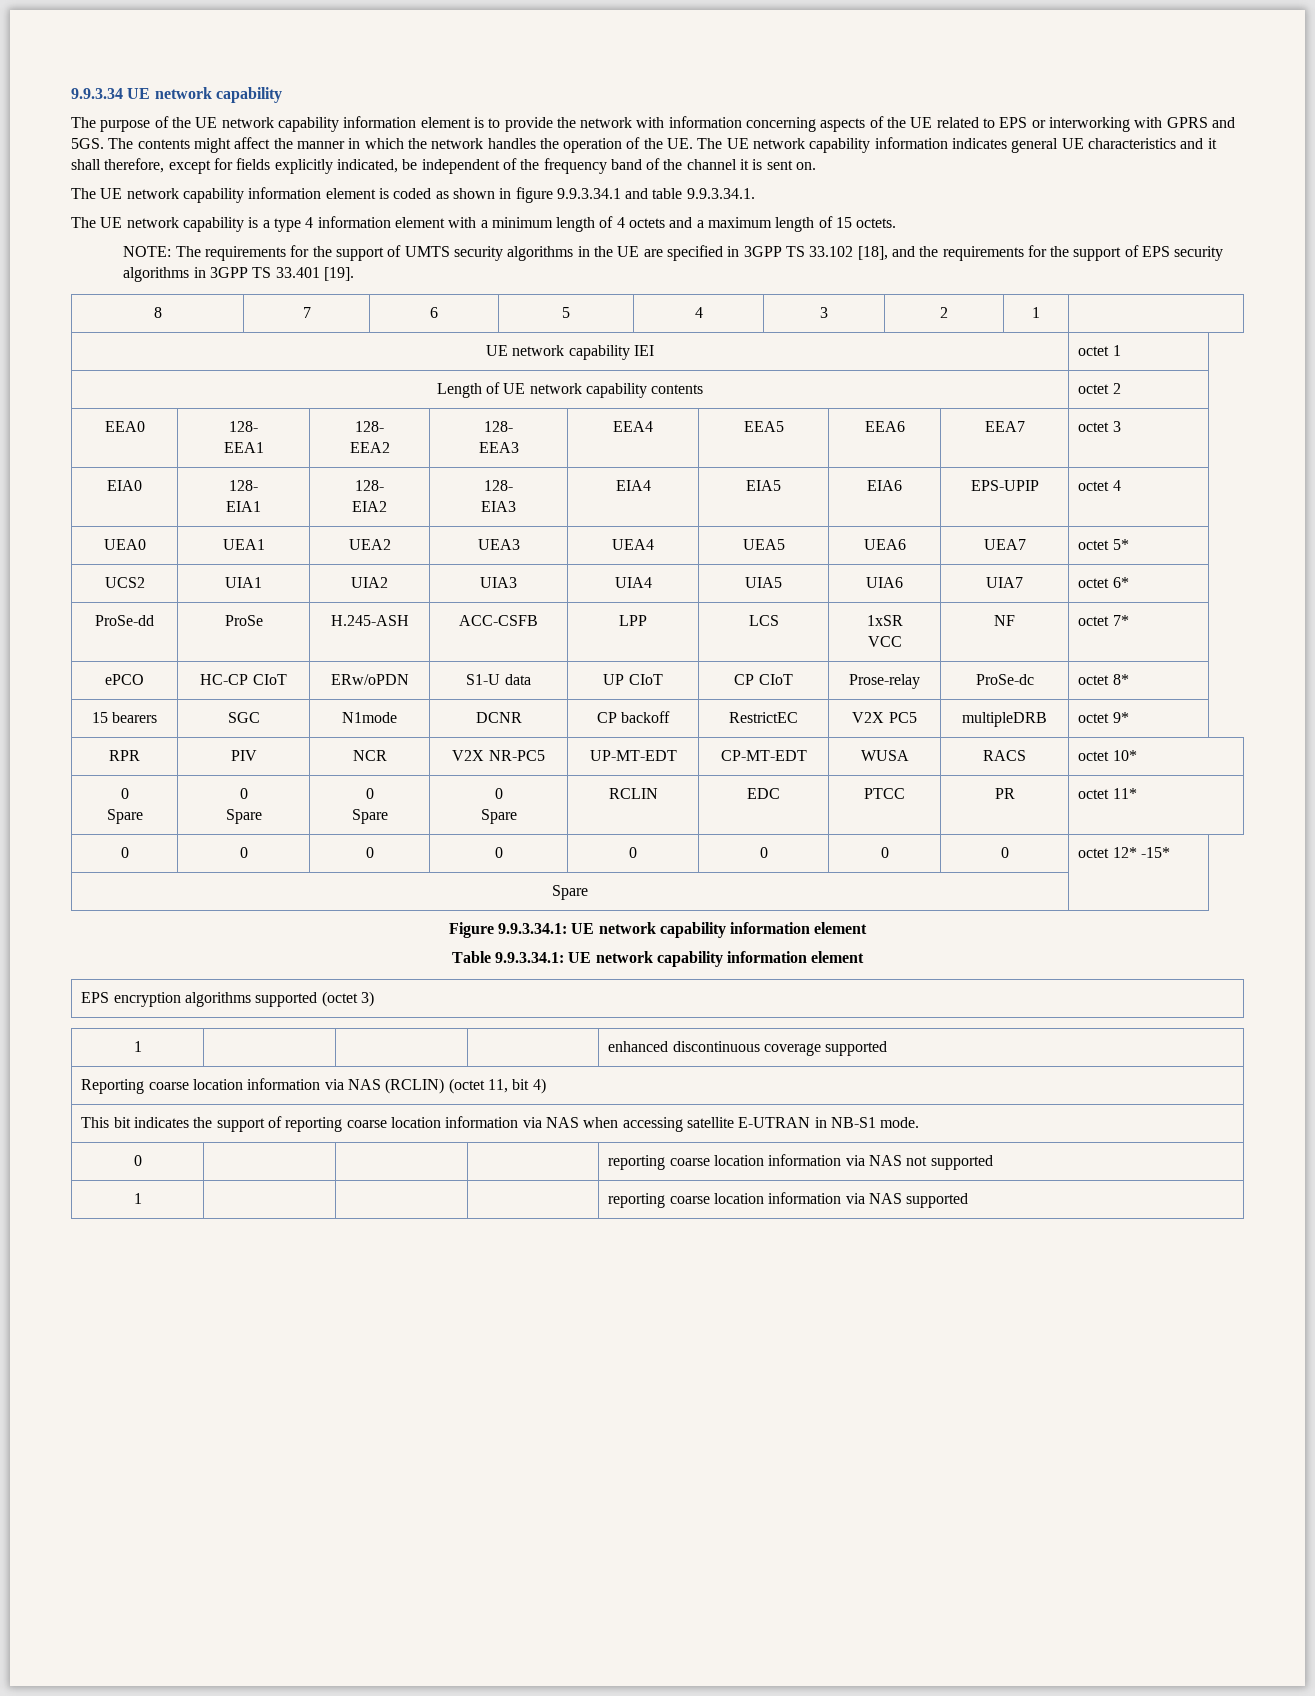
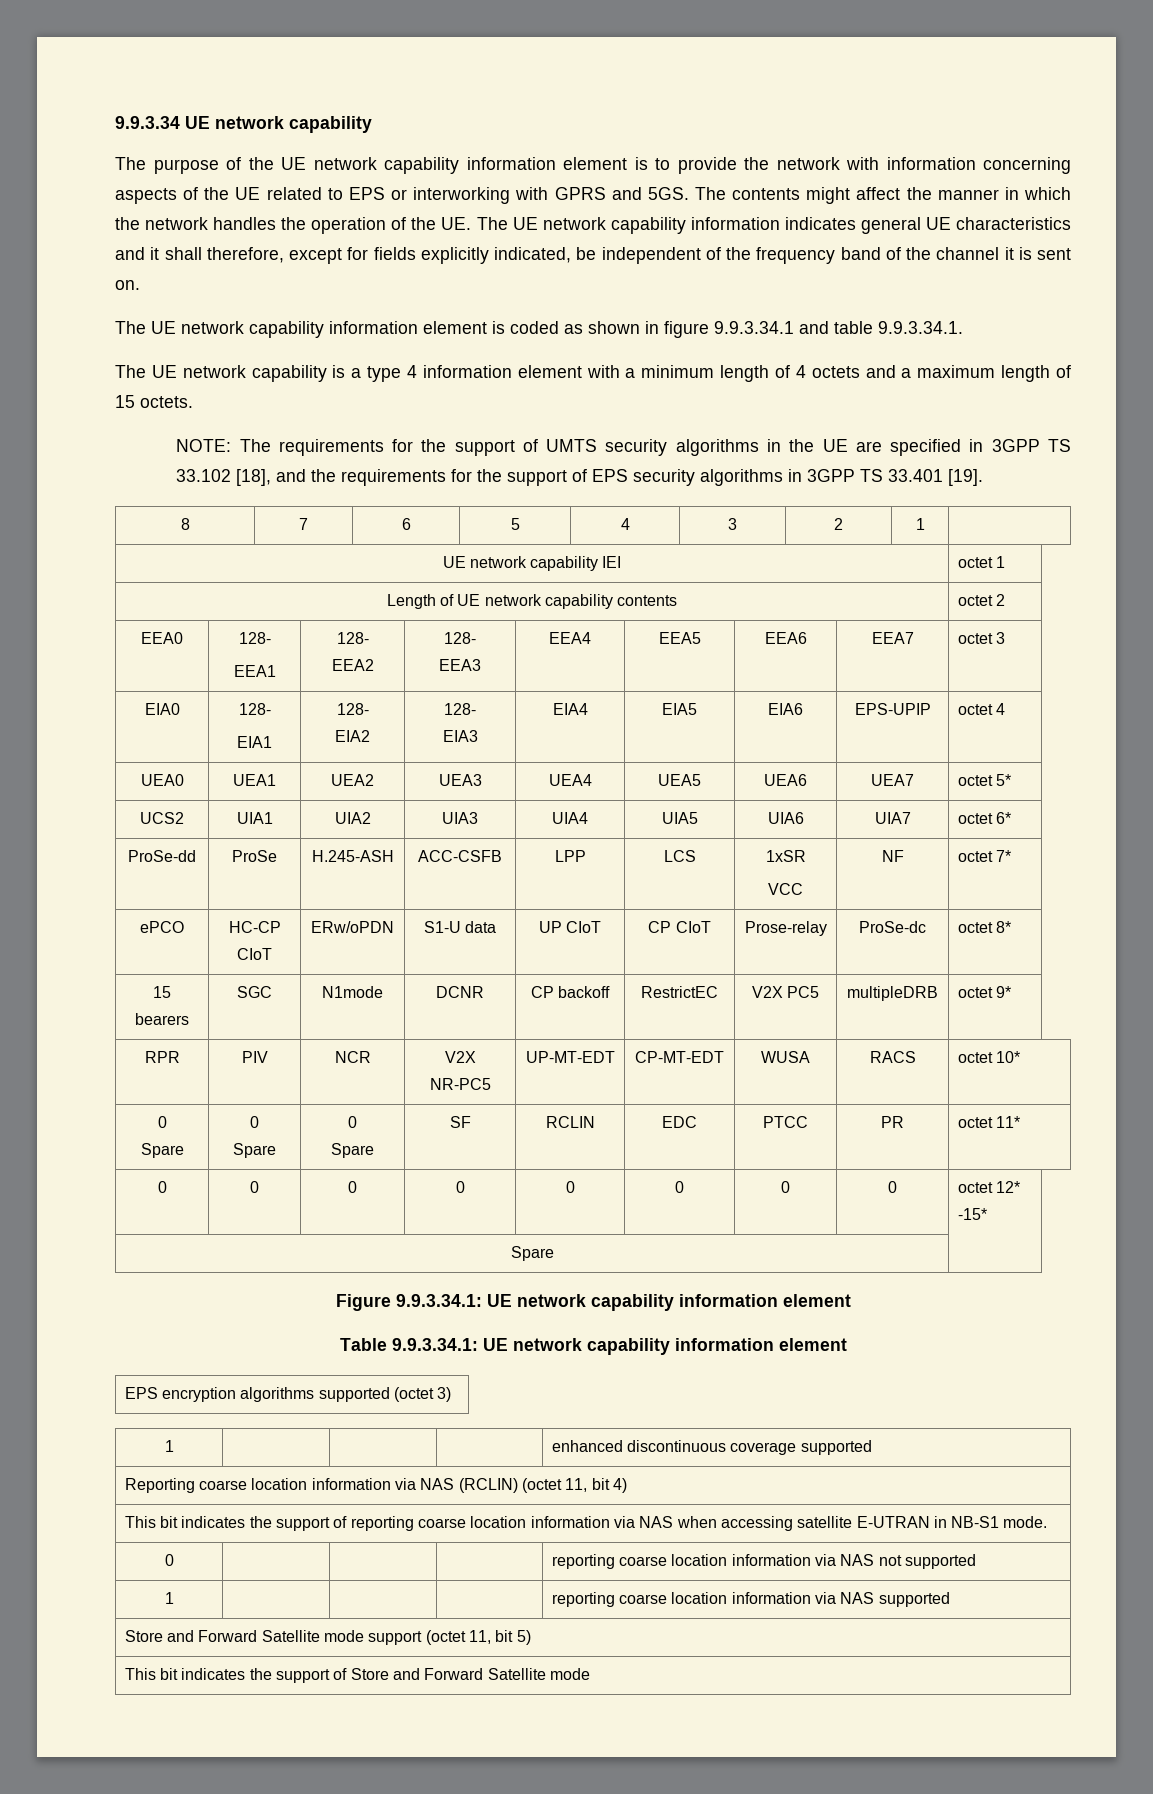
  RPR | PIV | NCR | V2X NR-PC5 | UP-MT-EDT | CP-MT-EDT | WUSA | RACS | octet 10*
  0
  Spare | 0
  Spare | 0
- Spare | 0
- Spare | RCLIN | EDC | PTCC | PR | octet 11*
+ Spare | SF | RCLIN | EDC | PTCC | PR | octet 11*
+ Store and Forward Satellite mode support (octet 11, bit 5)
+ This bit indicates the support of Store and Forward Satellite mode

